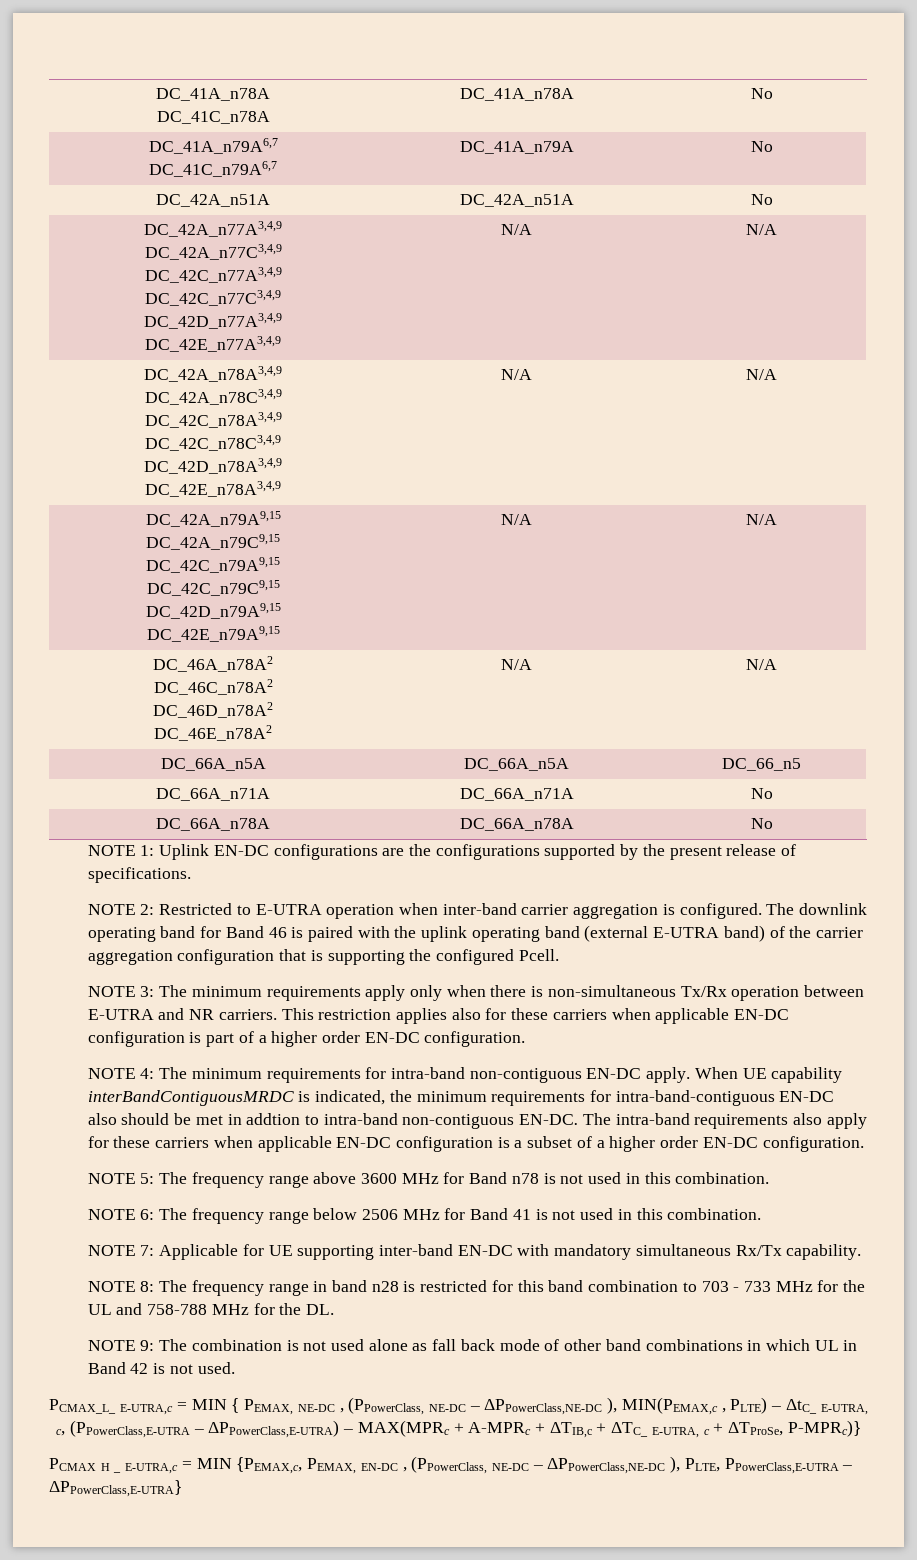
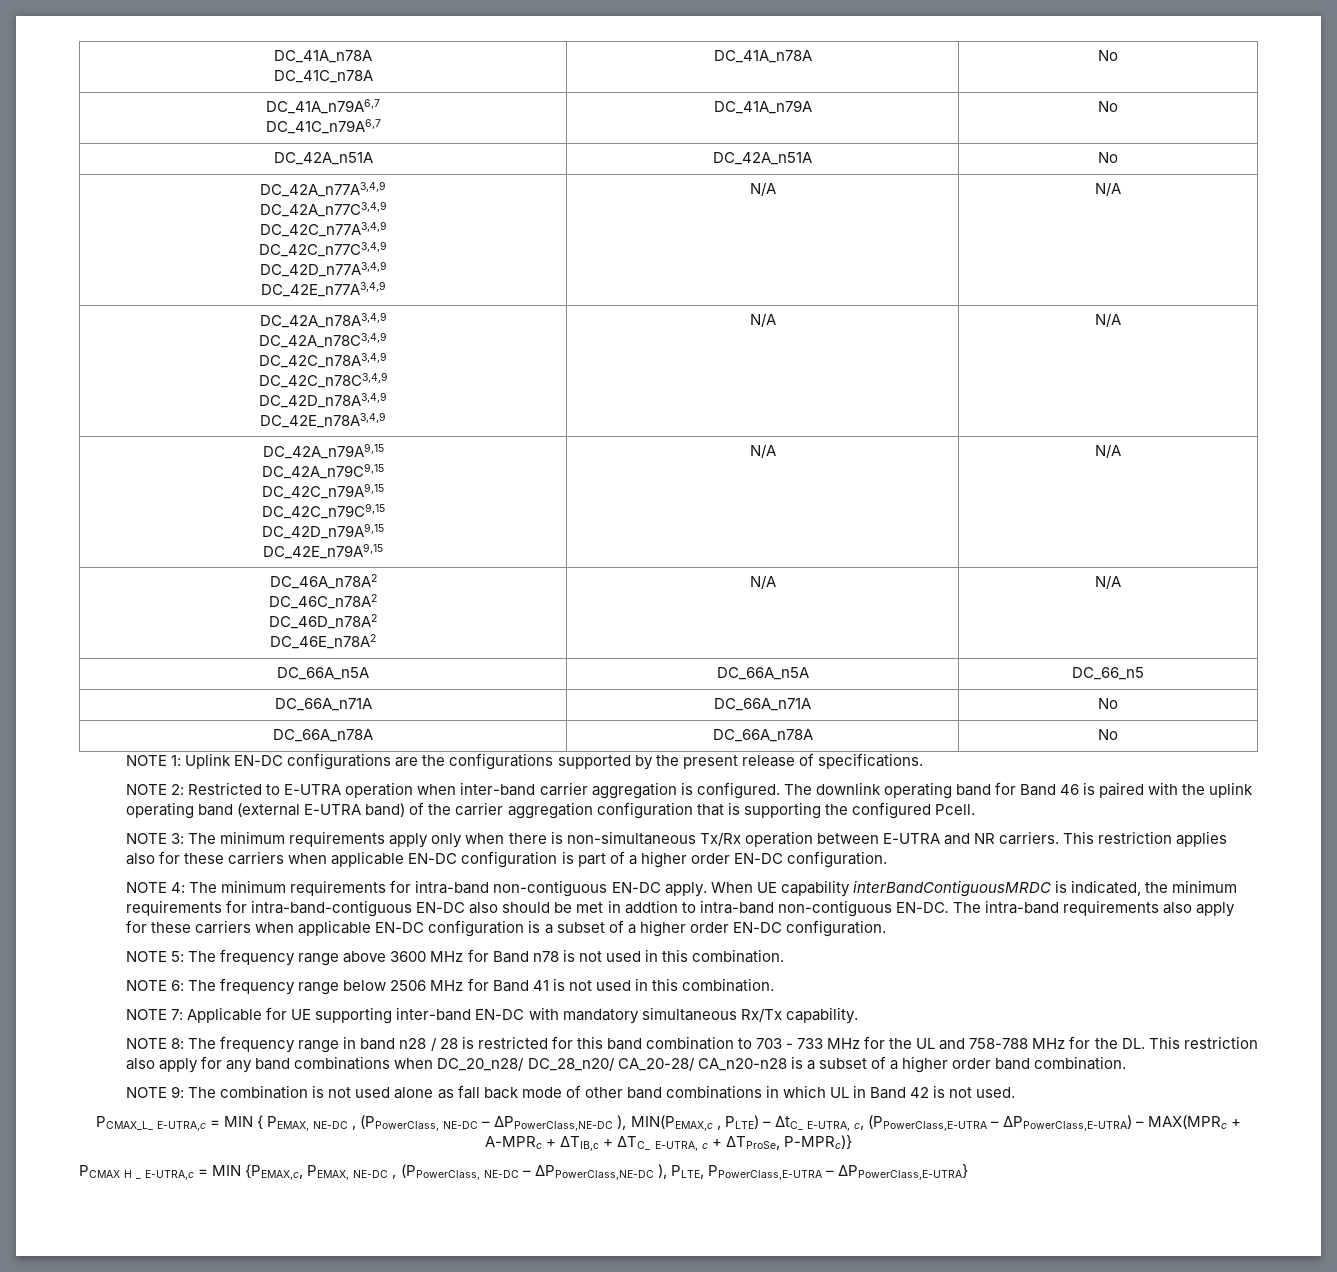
- NOTE 8: The frequency range in band n28 is restricted for this band combination to 703 - 733 MHz for the UL and 758-788 MHz for the DL.
+ NOTE 8: The frequency range in band n28 / 28 is restricted for this band combination to 703 - 733 MHz for the UL and 758-788 MHz for the DL. This restriction also apply for any band combinations when DC_20_n28/ DC_28_n20/ CA_20-28/ CA_n20-n28 is a subset of a higher order band combination.
- PCMAX H _ E-UTRA,c = MIN {PEMAX,c, PEMAX, EN-DC , (PPowerClass, NE-DC – ΔPPowerClass,NE-DC ), PLTE, PPowerClass,E-UTRA – ΔPPowerClass,E-UTRA}
+ PCMAX H _ E-UTRA,c = MIN {PEMAX,c, PEMAX, NE-DC , (PPowerClass, NE-DC – ΔPPowerClass,NE-DC ), PLTE, PPowerClass,E-UTRA – ΔPPowerClass,E-UTRA}

